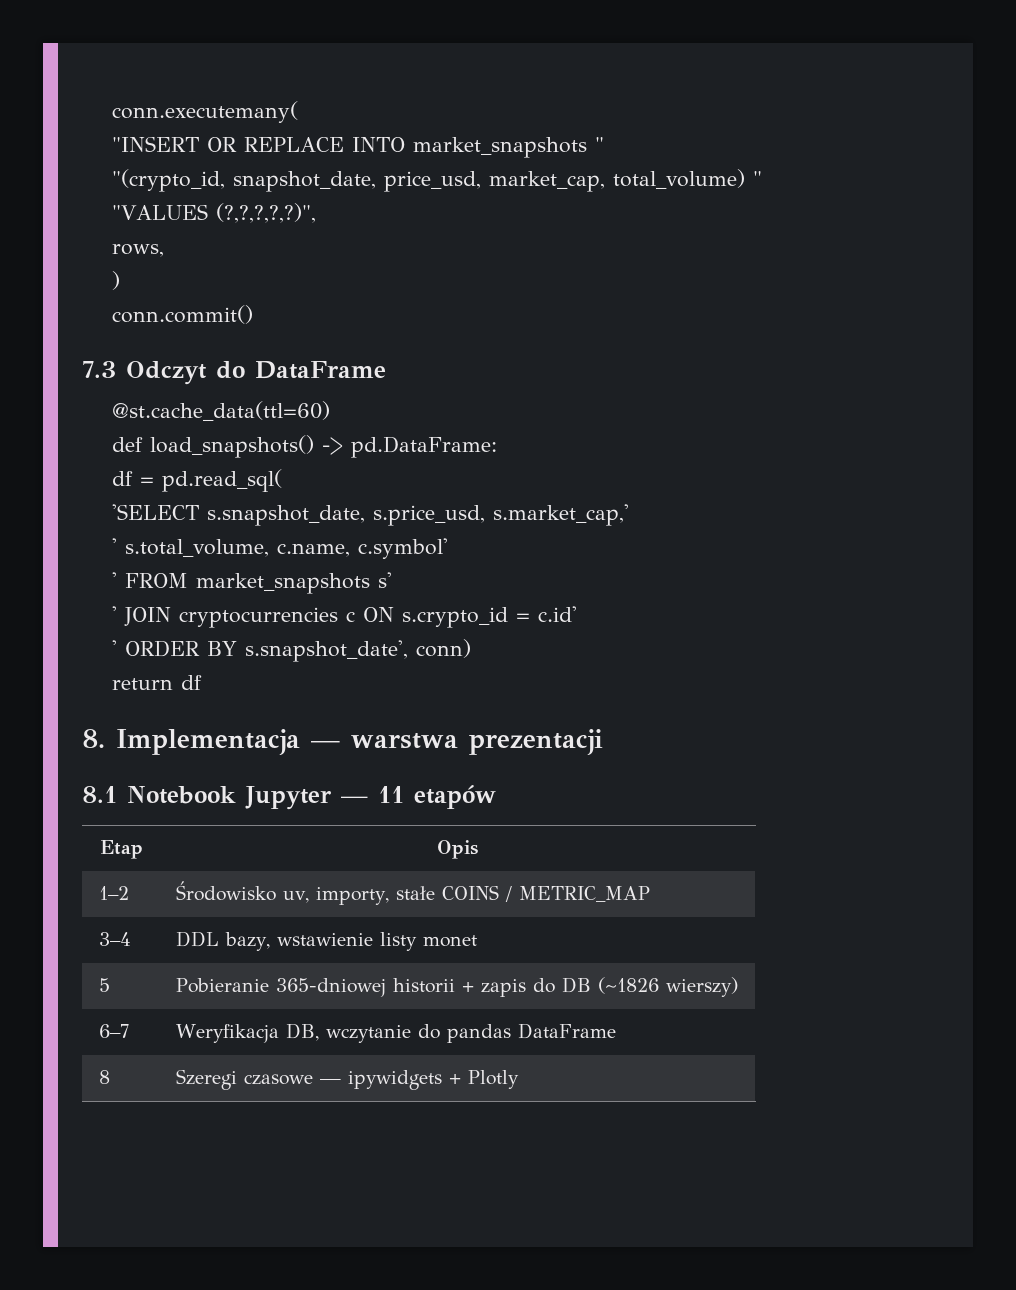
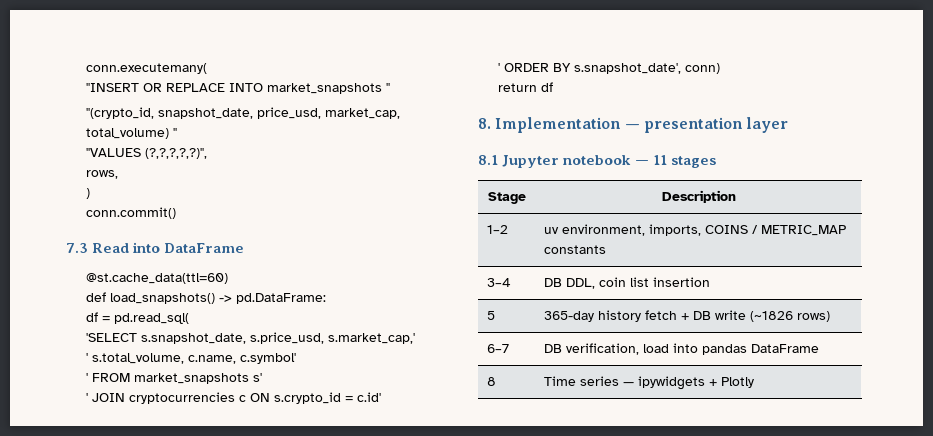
- 7.3 Odczyt do DataFrame
+ 7.3 Read into DataFrame
- 8. Implementacja — warstwa prezentacji
- 8.1 Notebook Jupyter — 11 etapów
- Etap | Opis
- 1–2 | Środowisko uv, importy, stałe COINS / METRIC_MAP
+ 8. Implementation — presentation layer
+ 8.1 Jupyter notebook — 11 stages
+ Stage | Description
+ 1–2 | uv environment, imports, COINS / METRIC_MAP constants
- 3–4 | DDL bazy, wstawienie listy monet
- 5 | Pobieranie 365-dniowej historii + zapis do DB (~1826 wierszy)
- 6–7 | Weryfikacja DB, wczytanie do pandas DataFrame
+ 3–4 | DB DDL, coin list insertion
+ 5 | 365-day history fetch + DB write (~1826 rows)
+ 6–7 | DB verification, load into pandas DataFrame
- 8 | Szeregi czasowe — ipywidgets + Plotly
+ 8 | Time series — ipywidgets + Plotly

